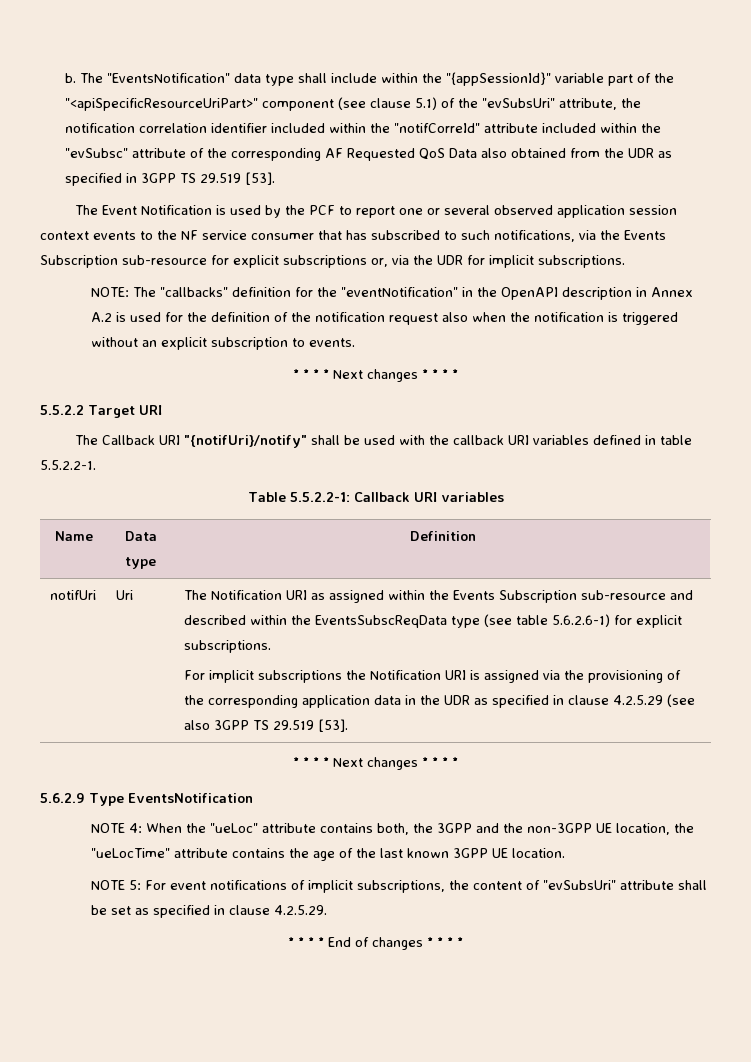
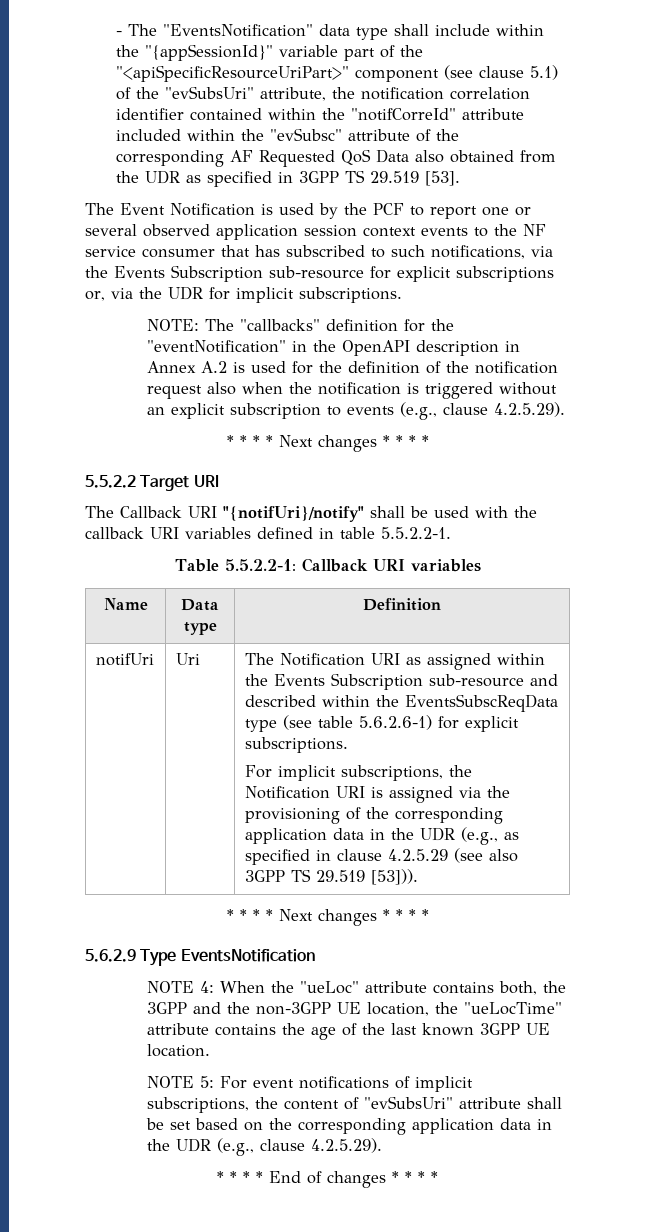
- b. The "EventsNotification" data type shall include within the "{appSessionId}" variable part of the "<apiSpecificResourceUriPart>" component (see clause 5.1) of the "evSubsUri" attribute, the notification correlation identifier included within the "notifCorreId" attribute included within the "evSubsc" attribute of the corresponding AF Requested QoS Data also obtained from the UDR as specified in 3GPP TS 29.519 [53].
+ - The "EventsNotification" data type shall include within the "{appSessionId}" variable part of the "<apiSpecificResourceUriPart>" component (see clause 5.1) of the "evSubsUri" attribute, the notification correlation identifier contained within the "notifCorreId" attribute included within the "evSubsc" attribute of the corresponding AF Requested QoS Data also obtained from the UDR as specified in 3GPP TS 29.519 [53].
- NOTE: The "callbacks" definition for the "eventNotification" in the OpenAPI description in Annex A.2 is used for the definition of the notification request also when the notification is triggered without an explicit subscription to events.
+ NOTE: The "callbacks" definition for the "eventNotification" in the OpenAPI description in Annex A.2 is used for the definition of the notification request also when the notification is triggered without an explicit subscription to events (e.g., clause 4.2.5.29).
- For implicit subscriptions the Notification URI is assigned via the provisioning of the corresponding application data in the UDR as specified in clause 4.2.5.29 (see also 3GPP TS 29.519 [53].
+ For implicit subscriptions, the Notification URI is assigned via the provisioning of the corresponding application data in the UDR (e.g., as specified in clause 4.2.5.29 (see also 3GPP TS 29.519 [53])).
- NOTE 5: For event notifications of implicit subscriptions, the content of "evSubsUri" attribute shall be set as specified in clause 4.2.5.29.
+ NOTE 5: For event notifications of implicit subscriptions, the content of "evSubsUri" attribute shall be set based on the corresponding application data in the UDR (e.g., clause 4.2.5.29).

